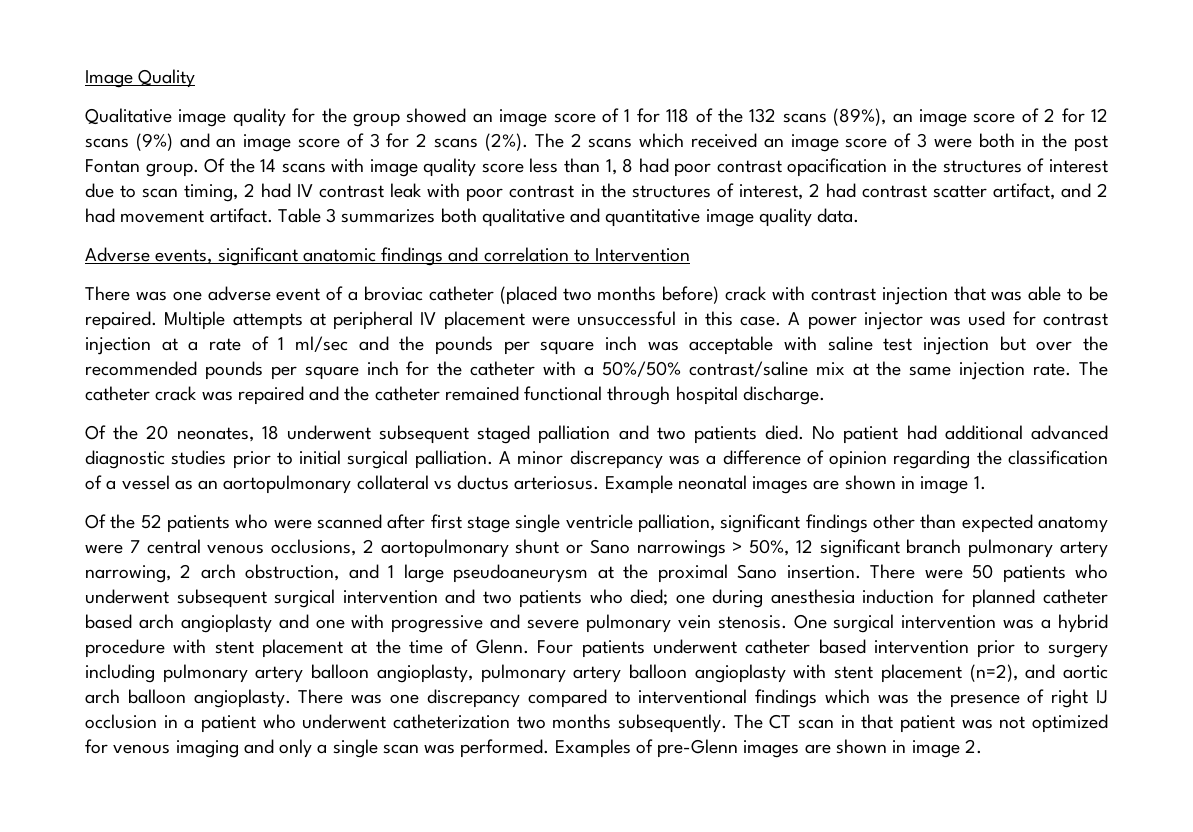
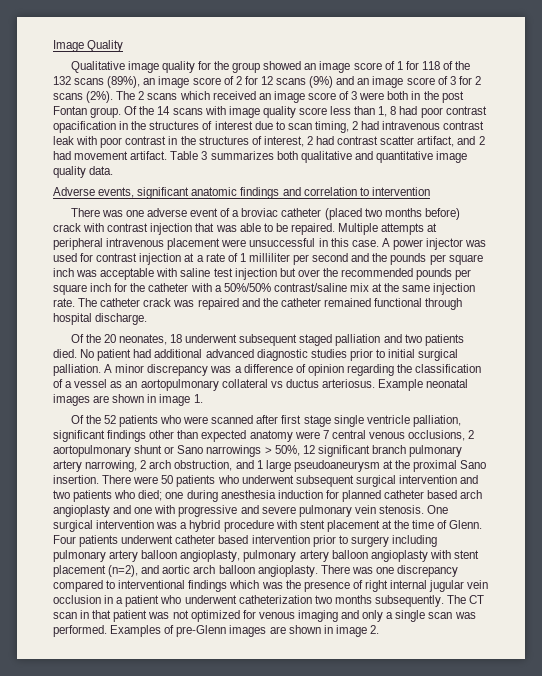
- Of the 14 scans with image quality score less than 1, 8 had poor contrast opacification in the structures of interest due to scan timing, 2 had IV contrast leak with poor contrast in the structures of interest, 2 had contrast scatter artifact, and 2 had movement artifact.
+ Of the 14 scans with image quality score less than 1, 8 had poor contrast opacification in the structures of interest due to scan timing, 2 had intravenous contrast leak with poor contrast in the structures of interest, 2 had contrast scatter artifact, and 2 had movement artifact.
- Adverse events, significant anatomic findings and correlation to Intervention
+ Adverse events, significant anatomic findings and correlation to intervention
- Multiple attempts at peripheral IV placement were unsuccessful in this case.
+ Multiple attempts at peripheral intravenous placement were unsuccessful in this case.
- A power injector was used for contrast injection at a rate of 1 ml/sec and the pounds per square inch was acceptable with saline test injection but over the recommended pounds per square inch for the catheter with a 50%/50% contrast/saline mix at the same injection rate.
+ A power injector was used for contrast injection at a rate of 1 milliliter per second and the pounds per square inch was acceptable with saline test injection but over the recommended pounds per square inch for the catheter with a 50%/50% contrast/saline mix at the same injection rate.
- There was one discrepancy compared to interventional findings which was the presence of right IJ occlusion in a patient who underwent catheterization two months subsequently.
+ There was one discrepancy compared to interventional findings which was the presence of right internal jugular vein occlusion in a patient who underwent catheterization two months subsequently.

